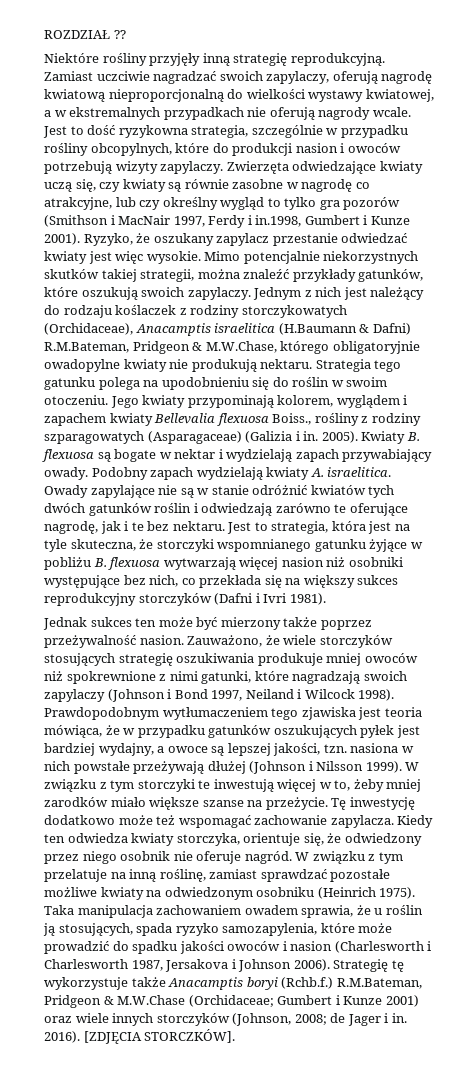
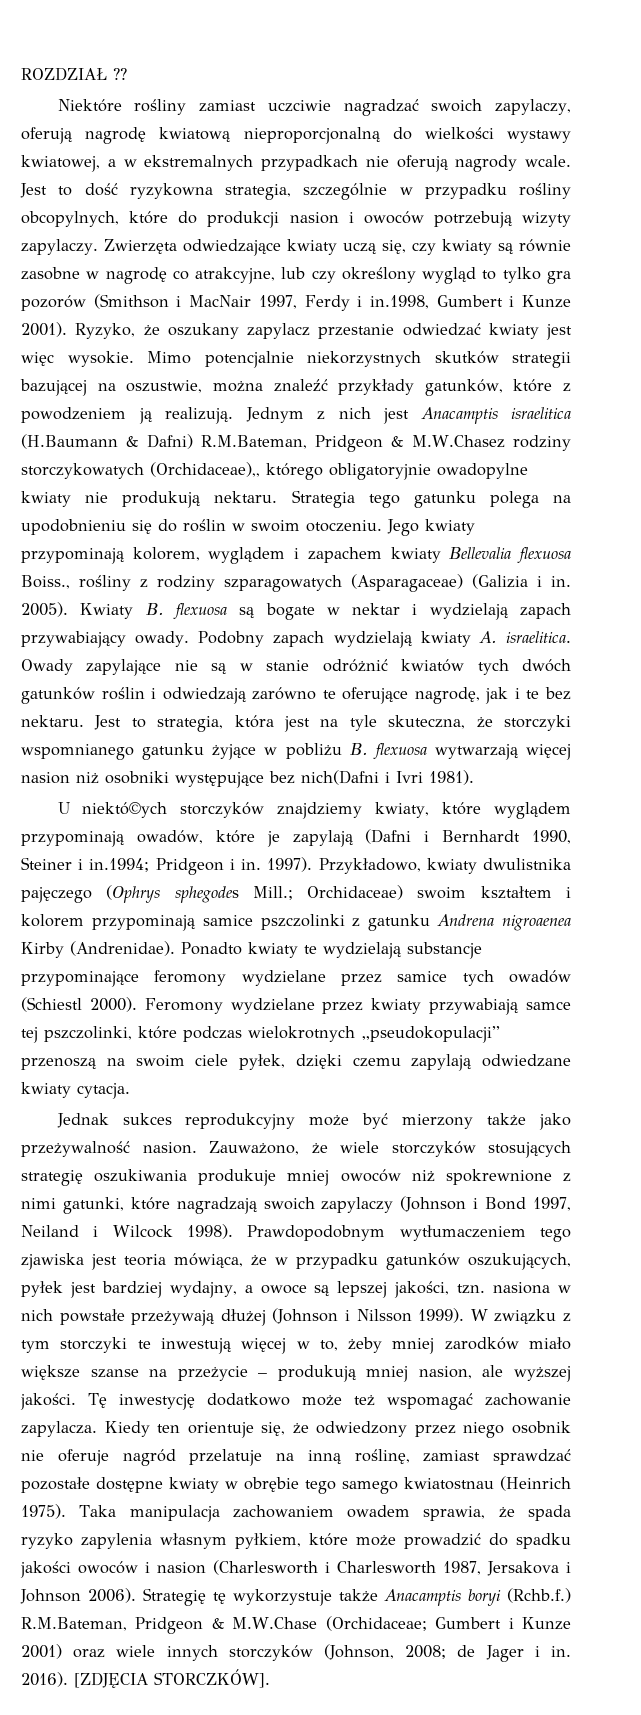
- Niektóre rośliny przyjęły inną strategię reprodukcyjną. Zamiast uczciwie nagradzać swoich zapylaczy, oferują nagrodę kwiatową nieproporcjonalną do wielkości wystawy kwiatowej, a w ekstremalnych przypadkach nie oferują nagrody wcale.
+ Niektóre rośliny zamiast uczciwie nagradzać swoich zapylaczy, oferują nagrodę kwiatową nieproporcjonalną do wielkości wystawy kwiatowej, a w ekstremalnych przypadkach nie oferują nagrody wcale.
- Zwierzęta odwiedzające kwiaty uczą się, czy kwiaty są równie zasobne w nagrodę co atrakcyjne, lub czy określny wygląd to tylko gra pozorów (Smithson i MacNair 1997, Ferdy i in.1998, Gumbert i Kunze 2001).
+ Zwierzęta odwiedzające kwiaty uczą się, czy kwiaty są równie zasobne w nagrodę co atrakcyjne, lub czy określony wygląd to tylko gra pozorów (Smithson i MacNair 1997, Ferdy i in.1998, Gumbert i Kunze 2001).
- Mimo potencjalnie niekorzystnych skutków takiej strategii, można znaleźć przykłady gatunków, które oszukują swoich zapylaczy. Jednym z nich jest należący do rodzaju koślaczek z rodziny storczykowatych (Orchidaceae), Anacamptis israelitica (H.Baumann & Dafni) R.M.Bateman, Pridgeon & M.W.Chase, którego obligatoryjnie owadopylne kwiaty nie produkują nektaru.
+ Mimo potencjalnie niekorzystnych skutków strategii bazującej na oszustwie, można znaleźć przykłady gatunków, które z powodzeniem ją realizują. Jednym z nich jest Anacamptis israelitica (H.Baumann & Dafni) R.M.Bateman, Pridgeon & M.W.Chasez rodziny storczykowatych (Orchidaceae),, którego obligatoryjnie owadopylne kwiaty nie produkują nektaru.
- Jest to strategia, która jest na tyle skuteczna, że storczyki wspomnianego gatunku żyjące w pobliżu B. flexuosa wytwarzają więcej nasion niż osobniki występujące bez nich, co przekłada się na większy sukces reprodukcyjny storczyków (Dafni i Ivri 1981).
+ Jest to strategia, która jest na tyle skuteczna, że storczyki wspomnianego gatunku żyjące w pobliżu B. flexuosa wytwarzają więcej nasion niż osobniki występujące bez nich(Dafni i Ivri 1981).
+ U niektó©ych storczyków znajdziemy kwiaty, które wyglądem przypominają owadów, które je zapylają (Dafni i Bernhardt 1990, Steiner i in.1994; Pridgeon i in. 1997). Przykładowo, kwiaty dwulistnika pajęczego (Ophrys sphegodes Mill.; Orchidaceae) swoim kształtem i kolorem przypominają samice pszczolinki z gatunku Andrena nigroaenea Kirby (Andrenidae). Ponadto kwiaty te wydzielają substancje przypominające feromony wydzielane przez samice tych owadów (Schiestl 2000). Feromony wydzielane przez kwiaty przywabiają samce tej pszczolinki, które podczas wielokrotnych „pseudokopulacji” przenoszą na swoim ciele pyłek, dzięki czemu zapylają odwiedzane kwiaty cytacja.
- Jednak sukces ten może być mierzony także poprzez przeżywalność nasion.
+ Jednak sukces reprodukcyjny może być mierzony także jako przeżywalność nasion.
- Prawdopodobnym wytłumaczeniem tego zjawiska jest teoria mówiąca, że w przypadku gatunków oszukujących pyłek jest bardziej wydajny, a owoce są lepszej jakości, tzn. nasiona w nich powstałe przeżywają dłużej (Johnson i Nilsson 1999).
+ Prawdopodobnym wytłumaczeniem tego zjawiska jest teoria mówiąca, że w przypadku gatunków oszukujących, pyłek jest bardziej wydajny, a owoce są lepszej jakości, tzn. nasiona w nich powstałe przeżywają dłużej (Johnson i Nilsson 1999).
- W związku z tym storczyki te inwestują więcej w to, żeby mniej zarodków miało większe szanse na przeżycie.
+ W związku z tym storczyki te inwestują więcej w to, żeby mniej zarodków miało większe szanse na przeżycie – produkują mniej nasion, ale wyższej jakości.
- Kiedy ten odwiedza kwiaty storczyka, orientuje się, że odwiedzony przez niego osobnik nie oferuje nagród. W związku z tym przelatuje na inną roślinę, zamiast sprawdzać pozostałe możliwe kwiaty na odwiedzonym osobniku (Heinrich 1975).
+ Kiedy ten orientuje się, że odwiedzony przez niego osobnik nie oferuje nagród przelatuje na inną roślinę, zamiast sprawdzać pozostałe dostępne kwiaty w obrębie tego samego kwiatostnau (Heinrich 1975).
- Taka manipulacja zachowaniem owadem sprawia, że u roślin ją stosujących, spada ryzyko samozapylenia, które może prowadzić do spadku jakości owoców i nasion (Charlesworth i Charlesworth 1987, Jersakova i Johnson 2006).
+ Taka manipulacja zachowaniem owadem sprawia, że spada ryzyko zapylenia własnym pyłkiem, które może prowadzić do spadku jakości owoców i nasion (Charlesworth i Charlesworth 1987, Jersakova i Johnson 2006).

